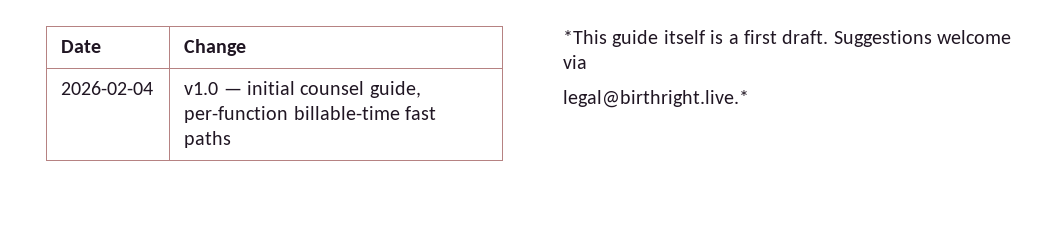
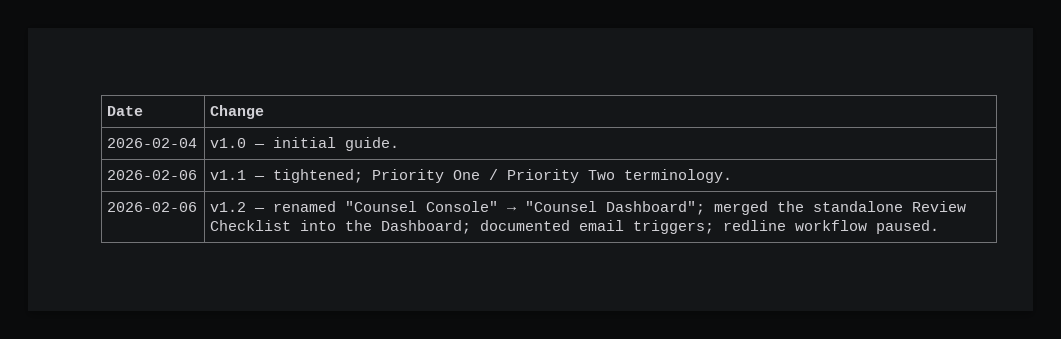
- 2026-02-04 | v1.0 — initial counsel guide, per-function billable-time fast paths
- *This guide itself is a first draft. Suggestions welcome via
- legal@birthright.live.*
+ 2026-02-04 | v1.0 — initial guide.
+ 2026-02-06 | v1.1 — tightened; Priority One / Priority Two terminology.
+ 2026-02-06 | v1.2 — renamed "Counsel Console" → "Counsel Dashboard"; merged the standalone Review Checklist into the Dashboard; documented email triggers; redline workflow paused.

